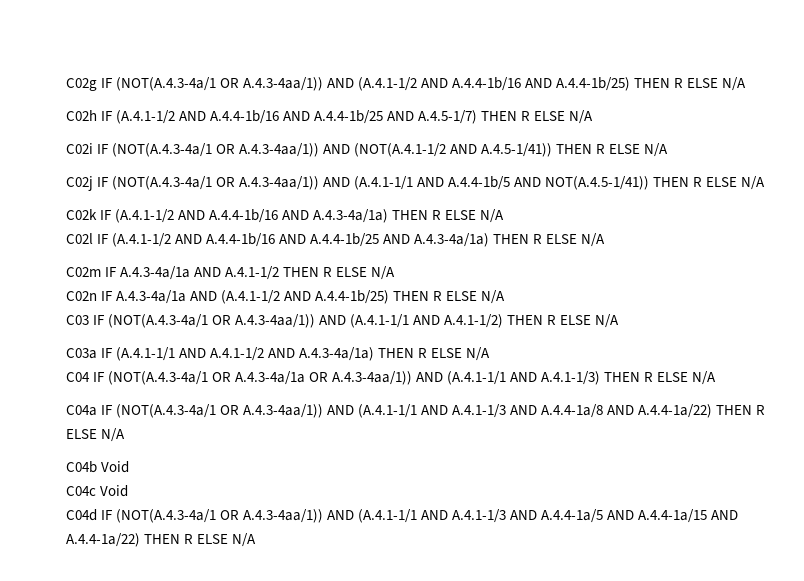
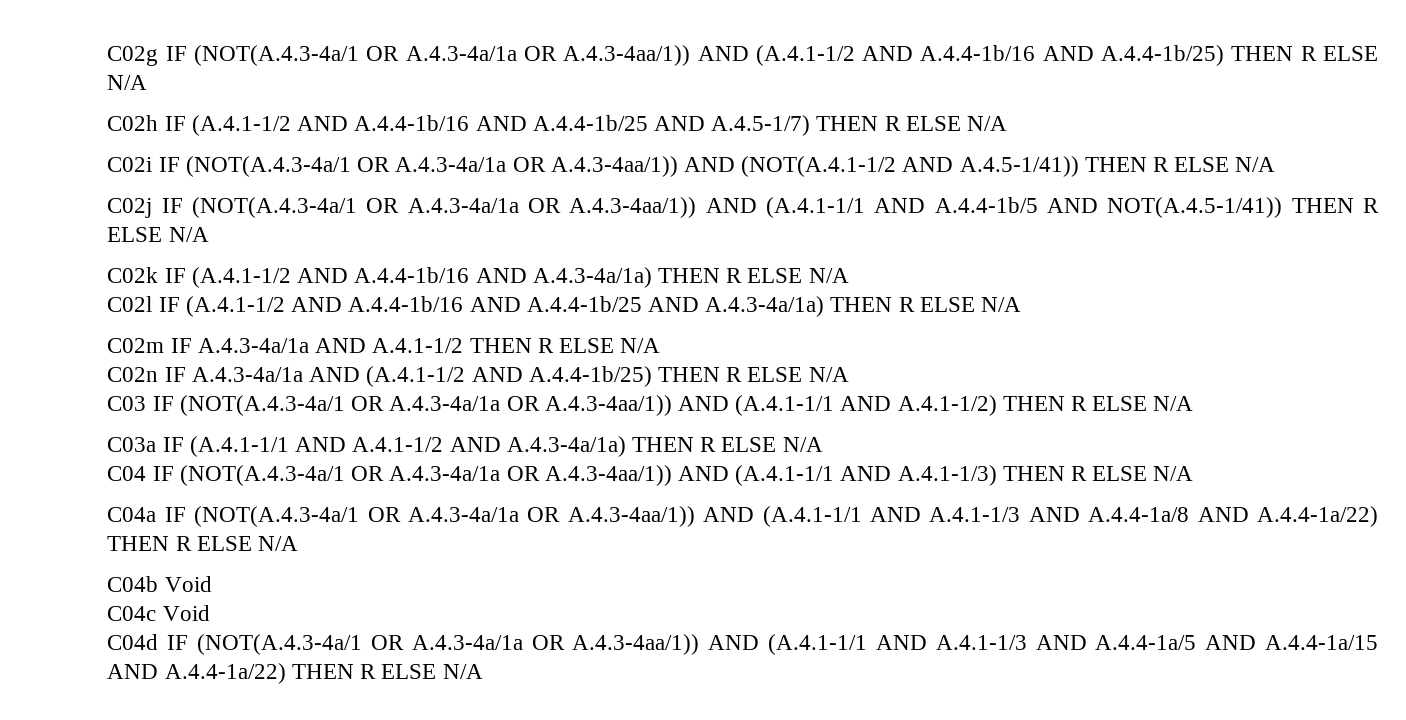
- C02g IF (NOT(A.4.3-4a/1 OR A.4.3-4aa/1)) AND (A.4.1-1/2 AND A.4.4-1b/16 AND A.4.4-1b/25) THEN R ELSE N/A
+ C02g IF (NOT(A.4.3-4a/1 OR A.4.3-4a/1a OR A.4.3-4aa/1)) AND (A.4.1-1/2 AND A.4.4-1b/16 AND A.4.4-1b/25) THEN R ELSE N/A
- C02i IF (NOT(A.4.3-4a/1 OR A.4.3-4aa/1)) AND (NOT(A.4.1-1/2 AND A.4.5-1/41)) THEN R ELSE N/A
+ C02i IF (NOT(A.4.3-4a/1 OR A.4.3-4a/1a OR A.4.3-4aa/1)) AND (NOT(A.4.1-1/2 AND A.4.5-1/41)) THEN R ELSE N/A
- C02j IF (NOT(A.4.3-4a/1 OR A.4.3-4aa/1)) AND (A.4.1-1/1 AND A.4.4-1b/5 AND NOT(A.4.5-1/41)) THEN R ELSE N/A
+ C02j IF (NOT(A.4.3-4a/1 OR A.4.3-4a/1a OR A.4.3-4aa/1)) AND (A.4.1-1/1 AND A.4.4-1b/5 AND NOT(A.4.5-1/41)) THEN R ELSE N/A
- C03 IF (NOT(A.4.3-4a/1 OR A.4.3-4aa/1)) AND (A.4.1-1/1 AND A.4.1-1/2) THEN R ELSE N/A
+ C03 IF (NOT(A.4.3-4a/1 OR A.4.3-4a/1a OR A.4.3-4aa/1)) AND (A.4.1-1/1 AND A.4.1-1/2) THEN R ELSE N/A
- C04a IF (NOT(A.4.3-4a/1 OR A.4.3-4aa/1)) AND (A.4.1-1/1 AND A.4.1-1/3 AND A.4.4-1a/8 AND A.4.4-1a/22) THEN R ELSE N/A
+ C04a IF (NOT(A.4.3-4a/1 OR A.4.3-4a/1a OR A.4.3-4aa/1)) AND (A.4.1-1/1 AND A.4.1-1/3 AND A.4.4-1a/8 AND A.4.4-1a/22) THEN R ELSE N/A
- C04d IF (NOT(A.4.3-4a/1 OR A.4.3-4aa/1)) AND (A.4.1-1/1 AND A.4.1-1/3 AND A.4.4-1a/5 AND A.4.4-1a/15 AND A.4.4-1a/22) THEN R ELSE N/A
+ C04d IF (NOT(A.4.3-4a/1 OR A.4.3-4a/1a OR A.4.3-4aa/1)) AND (A.4.1-1/1 AND A.4.1-1/3 AND A.4.4-1a/5 AND A.4.4-1a/15 AND A.4.4-1a/22) THEN R ELSE N/A

